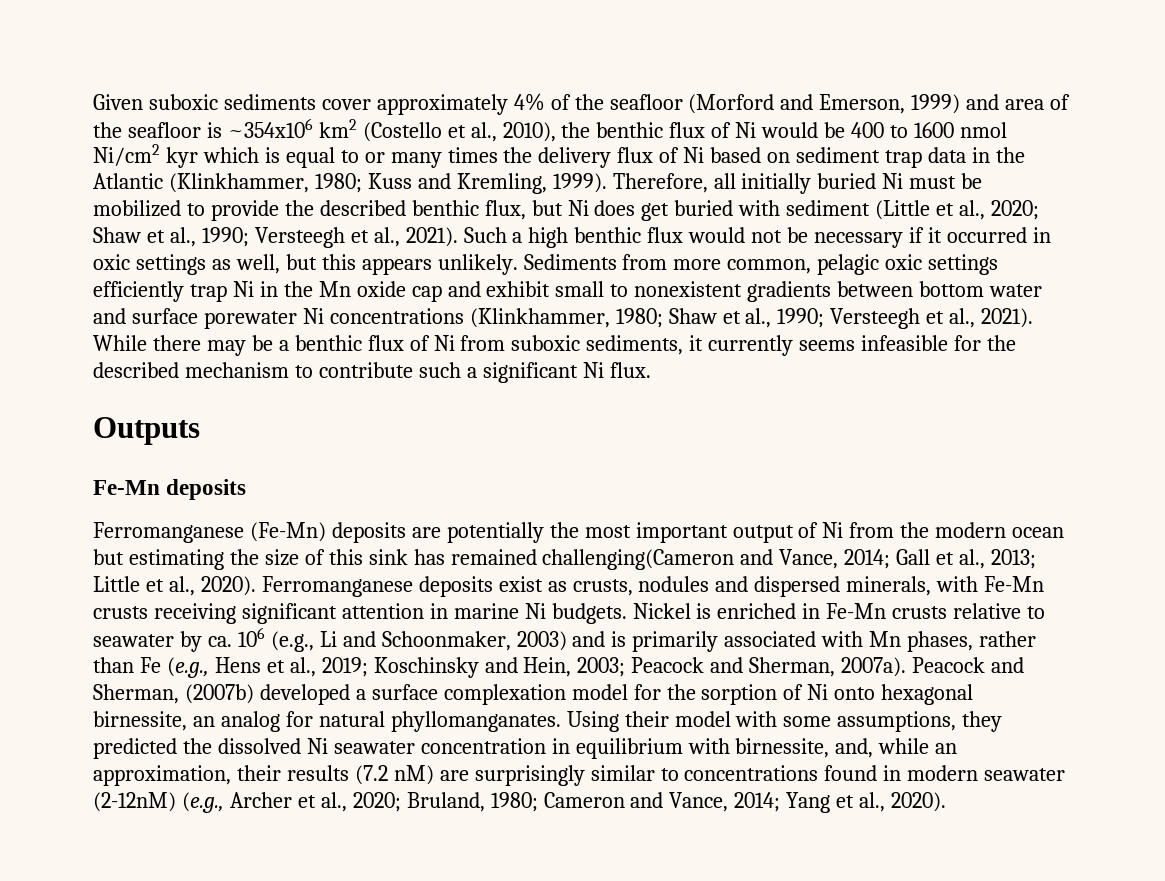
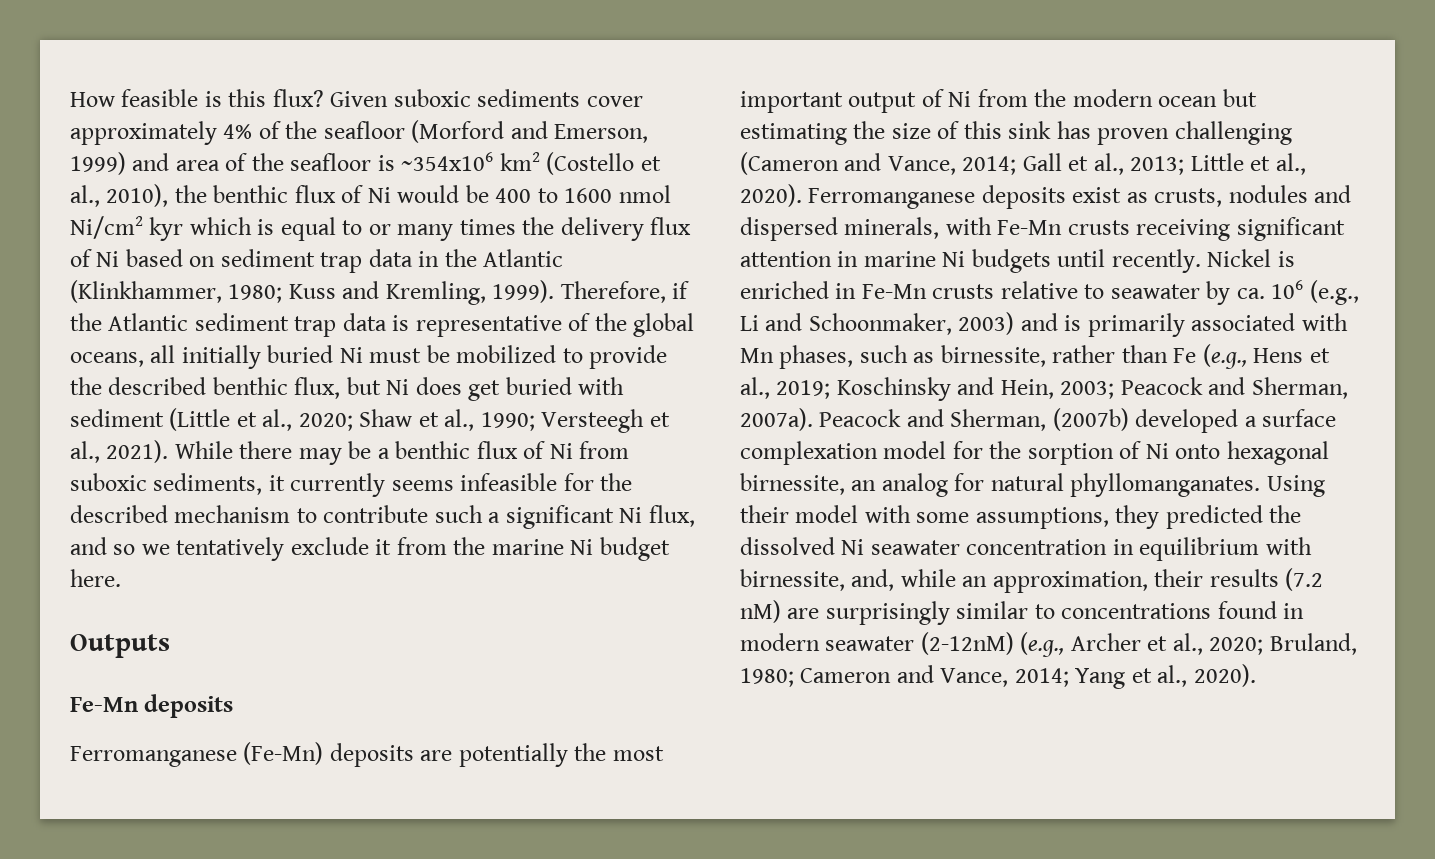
+ How feasible is this flux?
- Therefore, all initially buried Ni must be mobilized to provide the described benthic flux, but Ni does get buried with sediment (Little et al., 2020; Shaw et al., 1990; Versteegh et al., 2021).
+ Therefore, if the Atlantic sediment trap data is representative of the global oceans, all initially buried Ni must be mobilized to provide the described benthic flux, but Ni does get buried with sediment (Little et al., 2020; Shaw et al., 1990; Versteegh et al., 2021).
- Such a high benthic flux would not be necessary if it occurred in oxic settings as well, but this appears unlikely. Sediments from more common, pelagic oxic settings efficiently trap Ni in the Mn oxide cap and exhibit small to nonexistent gradients between bottom water and surface porewater Ni concentrations (Klinkhammer, 1980; Shaw et al., 1990; Versteegh et al., 2021).
- While there may be a benthic flux of Ni from suboxic sediments, it currently seems infeasible for the described mechanism to contribute such a significant Ni flux.
+ While there may be a benthic flux of Ni from suboxic sediments, it currently seems infeasible for the described mechanism to contribute such a significant Ni flux, and so we tentatively exclude it from the marine Ni budget here.
- Ferromanganese (Fe-Mn) deposits are potentially the most important output of Ni from the modern ocean but estimating the size of this sink has remained challenging(Cameron and Vance, 2014; Gall et al., 2013; Little et al., 2020).
+ Ferromanganese (Fe-Mn) deposits are potentially the most important output of Ni from the modern ocean but estimating the size of this sink has proven challenging (Cameron and Vance, 2014; Gall et al., 2013; Little et al., 2020).
- Ferromanganese deposits exist as crusts, nodules and dispersed minerals, with Fe-Mn crusts receiving significant attention in marine Ni budgets.
+ Ferromanganese deposits exist as crusts, nodules and dispersed minerals, with Fe-Mn crusts receiving significant attention in marine Ni budgets until recently.
- Nickel is enriched in Fe-Mn crusts relative to seawater by ca. 106 (e.g., Li and Schoonmaker, 2003) and is primarily associated with Mn phases, rather than Fe (e.g., Hens et al., 2019; Koschinsky and Hein, 2003; Peacock and Sherman, 2007a).
+ Nickel is enriched in Fe-Mn crusts relative to seawater by ca. 106 (e.g., Li and Schoonmaker, 2003) and is primarily associated with Mn phases, such as birnessite, rather than Fe (e.g., Hens et al., 2019; Koschinsky and Hein, 2003; Peacock and Sherman, 2007a).

